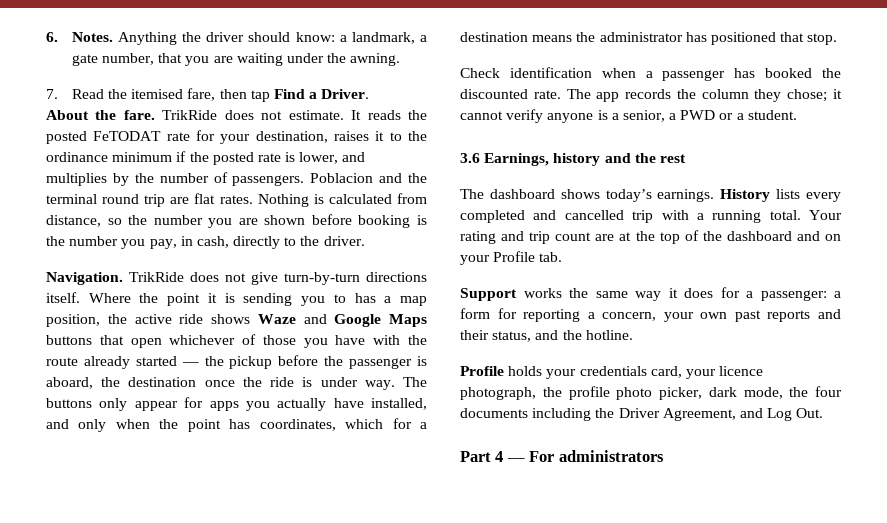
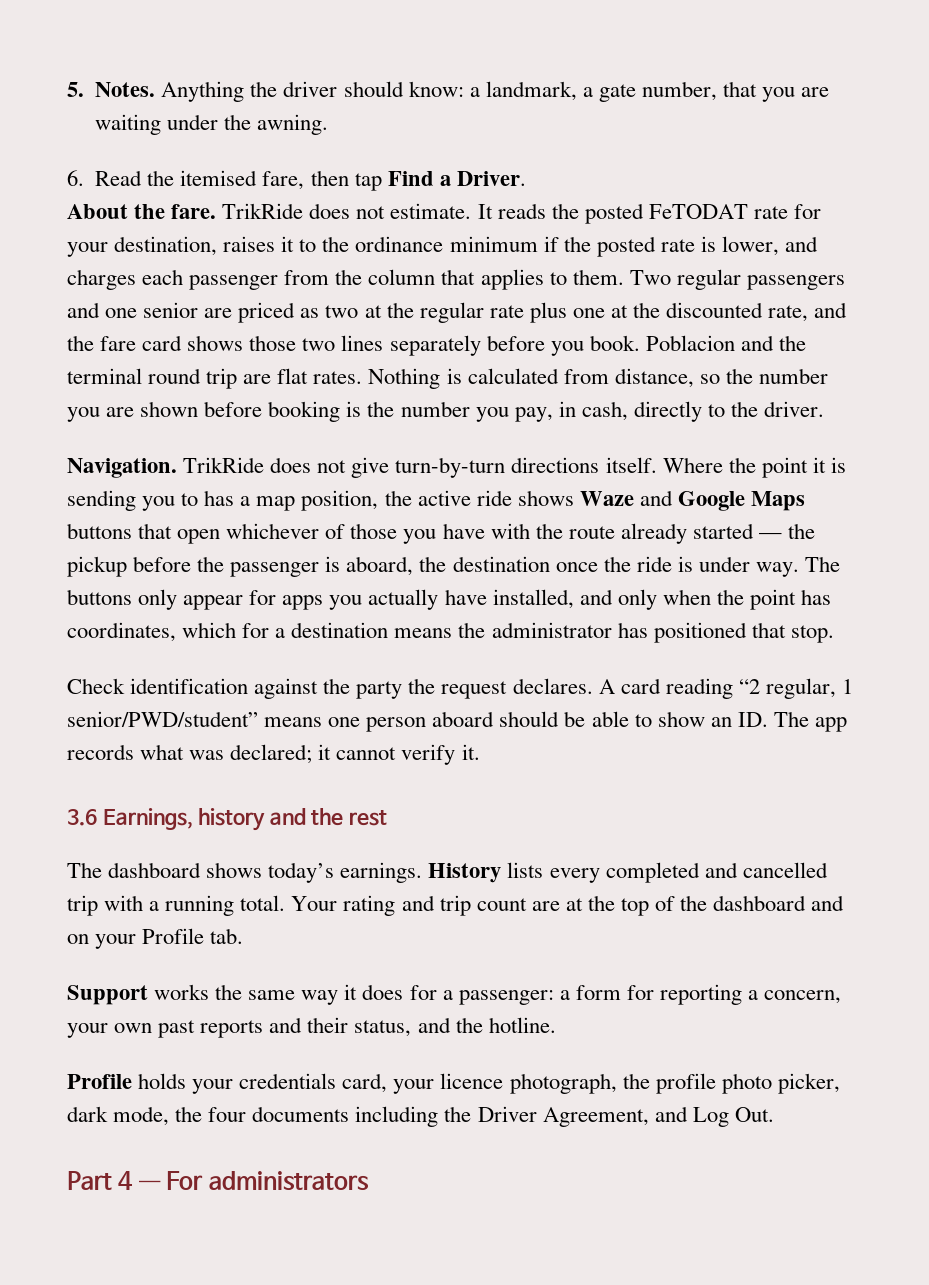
- 6. Notes.
+ 5. Notes.
- 7. Read the itemised fare, then tap Find a Driver.
+ 6. Read the itemised fare, then tap Find a Driver.
- It reads the posted FeTODAT rate for your destination, raises it to the ordinance minimum if the posted rate is lower, and multiplies by the number of passengers.
+ It reads the posted FeTODAT rate for your destination, raises it to the ordinance minimum if the posted rate is lower, and charges each passenger from the column that applies to them. Two regular passengers and one senior are priced as two at the regular rate plus one at the discounted rate, and the fare card shows those two lines separately before you book.
- Check identification when a passenger has booked the discounted rate. The app records the column they chose; it cannot verify anyone is a senior, a PWD or a student.
+ Check identification against the party the request declares. A card reading “2 regular, 1 senior/PWD/student” means one person aboard should be able to show an ID. The app records what was declared; it cannot verify it.

